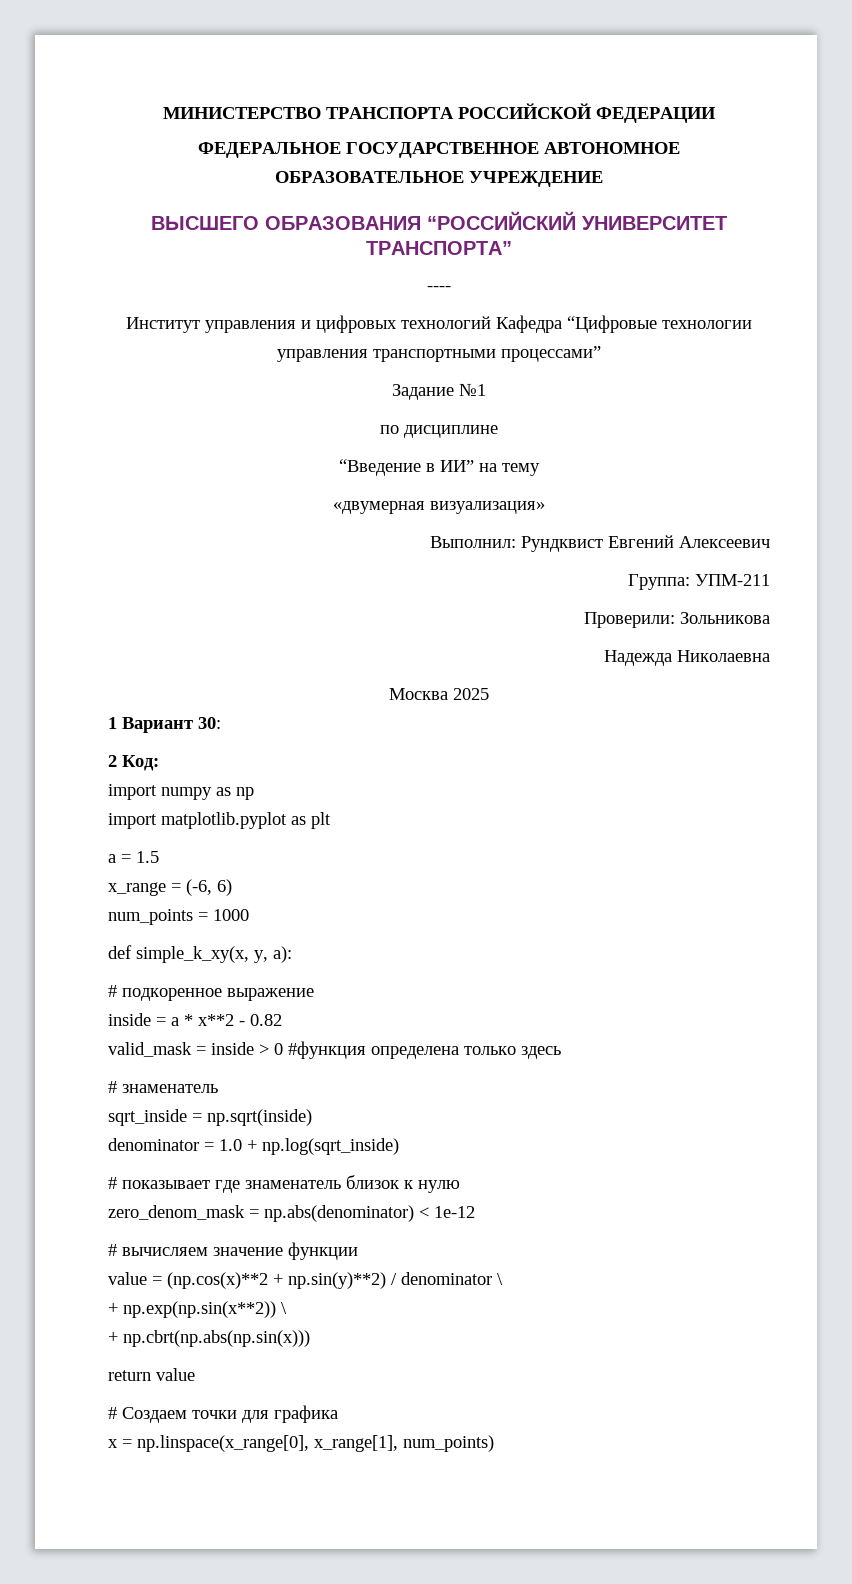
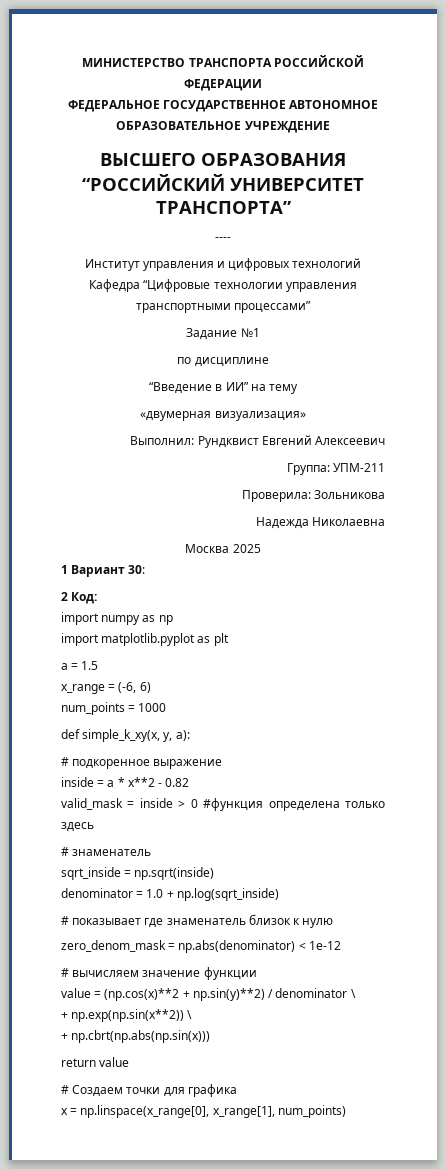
- Проверили: Зольникова
+ Проверила: Зольникова

